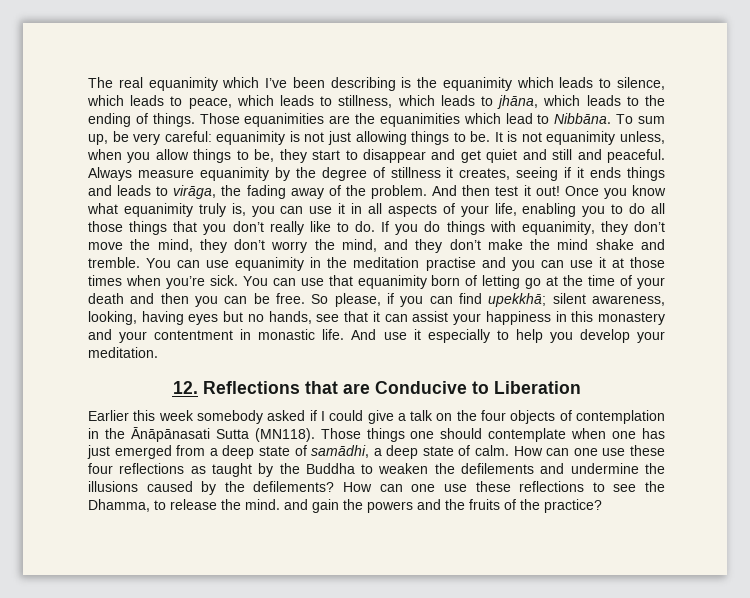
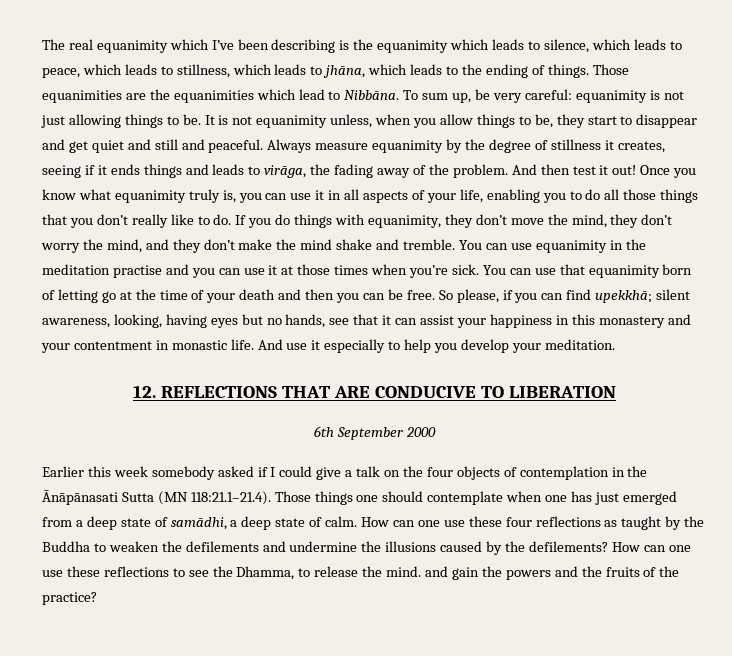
- 12. Reflections that are Conducive to Liberation
+ 12. REFLECTIONS THAT ARE CONDUCIVE TO LIBERATION
+ 6th September 2000
- Earlier this week somebody asked if I could give a talk on the four objects of contemplation in the Ānāpānasati Sutta (MN118). Those things one should contemplate when one has just emerged from a deep state of samādhi, a deep state of calm.
+ Earlier this week somebody asked if I could give a talk on the four objects of contemplation in the Ānāpānasati Sutta (MN 118:21.1–21.4). Those things one should contemplate when one has just emerged from a deep state of samādhi, a deep state of calm.

